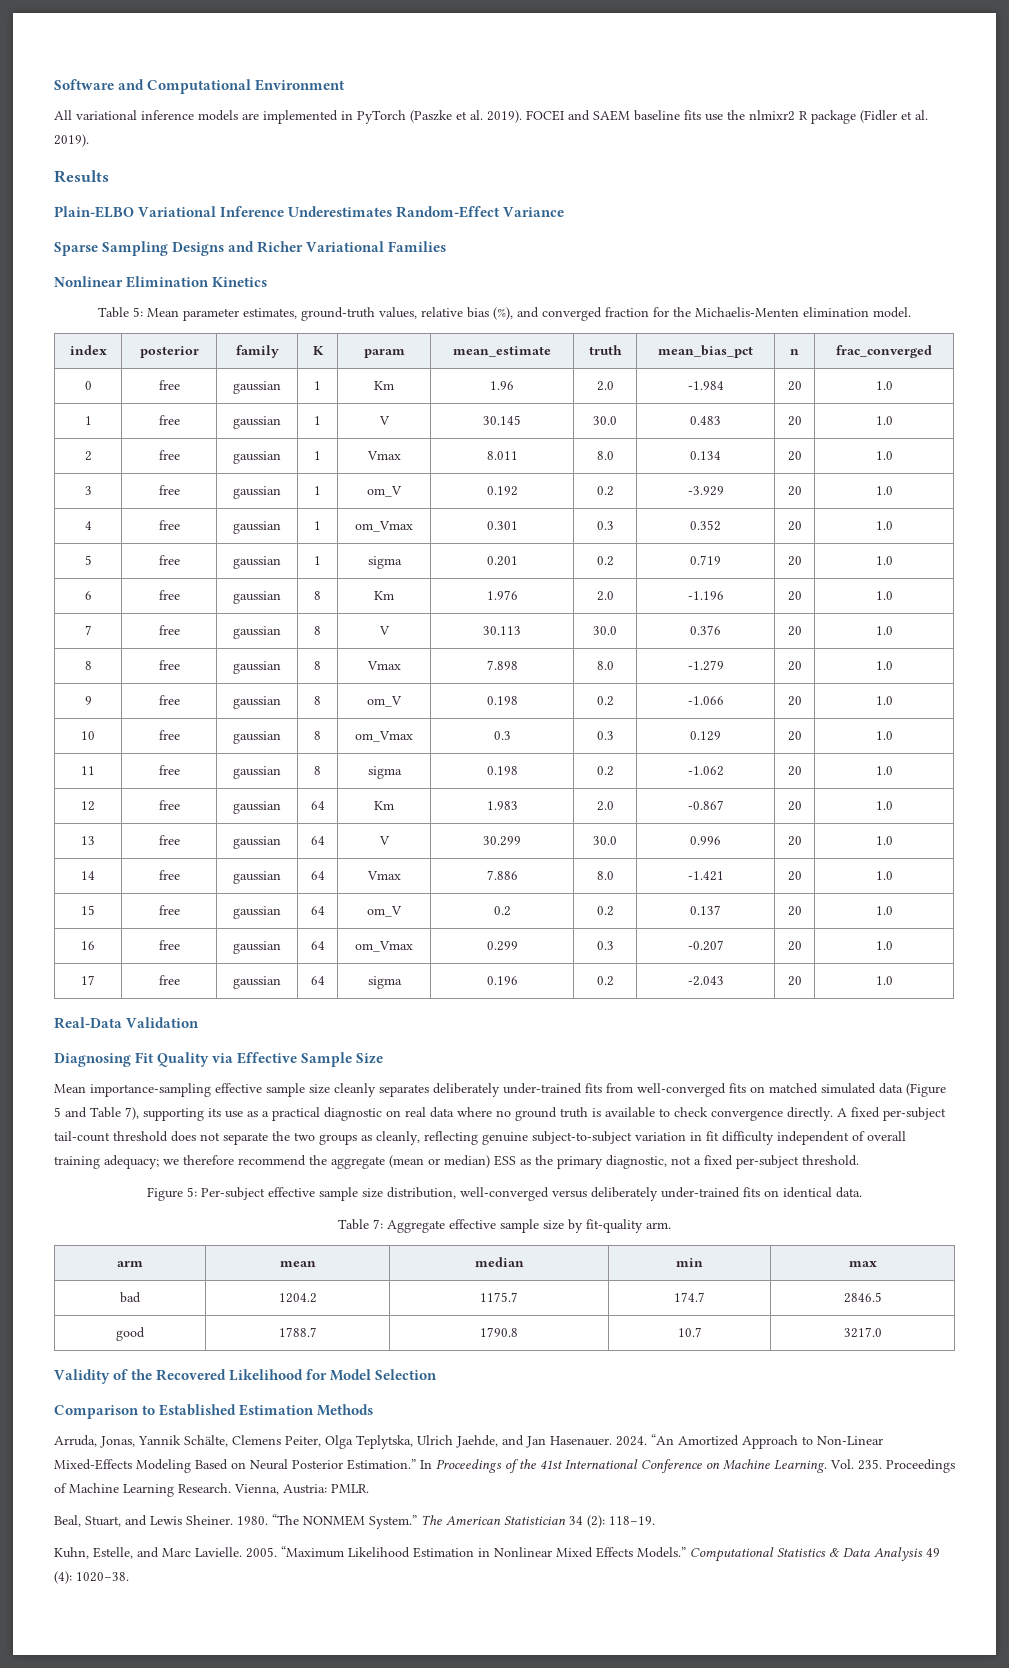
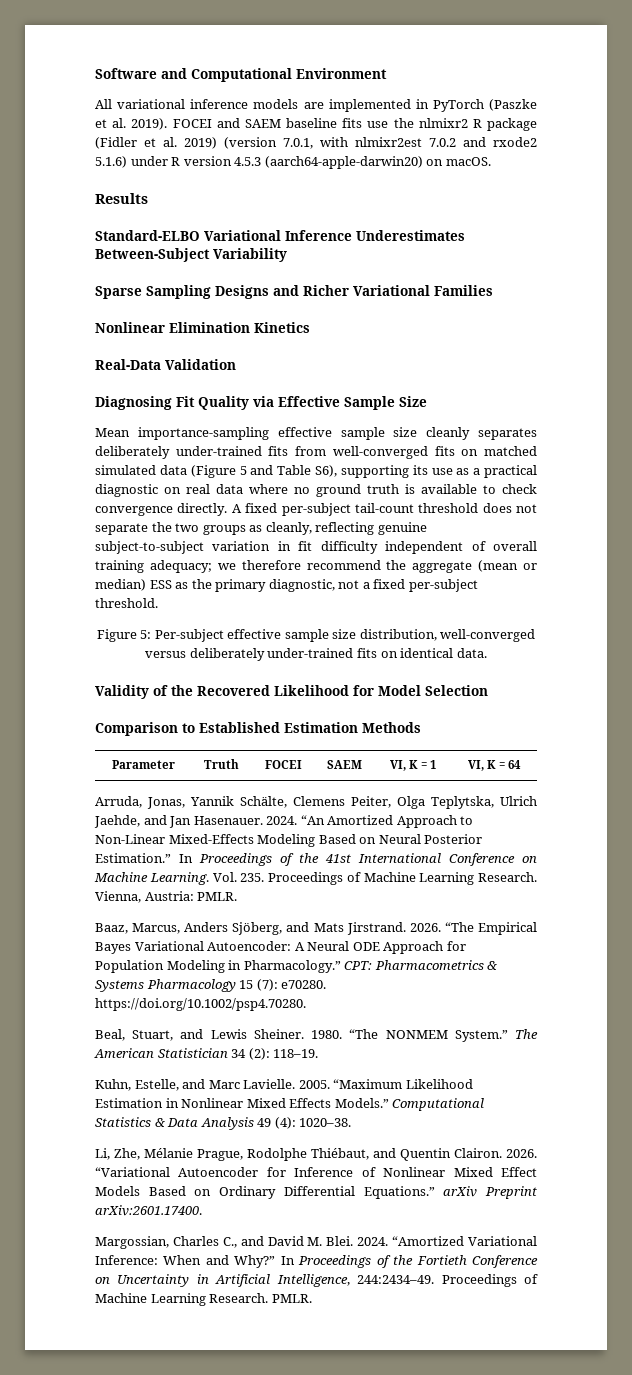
- FOCEI and SAEM baseline fits use the nlmixr2 R package (Fidler et al. 2019).
+ FOCEI and SAEM baseline fits use the nlmixr2 R package (Fidler et al. 2019) (version 7.0.1, with nlmixr2est 7.0.2 and rxode2 5.1.6) under R version 4.5.3 (aarch64-apple-darwin20) on macOS.
- Plain-ELBO Variational Inference Underestimates Random-Effect Variance
+ Standard-ELBO Variational Inference Underestimates Between-Subject Variability
- Table 5: Mean parameter estimates, ground-truth values, relative bias (%), and converged fraction for the Michaelis-Menten elimination model.
- index | posterior | family | K | param | mean_estimate | truth | mean_bias_pct | n | frac_converged
- 0 | free | gaussian | 1 | Km | 1.96 | 2.0 | -1.984 | 20 | 1.0
- 1 | free | gaussian | 1 | V | 30.145 | 30.0 | 0.483 | 20 | 1.0
- 2 | free | gaussian | 1 | Vmax | 8.011 | 8.0 | 0.134 | 20 | 1.0
- 3 | free | gaussian | 1 | om_V | 0.192 | 0.2 | -3.929 | 20 | 1.0
- 4 | free | gaussian | 1 | om_Vmax | 0.301 | 0.3 | 0.352 | 20 | 1.0
- 5 | free | gaussian | 1 | sigma | 0.201 | 0.2 | 0.719 | 20 | 1.0
- 6 | free | gaussian | 8 | Km | 1.976 | 2.0 | -1.196 | 20 | 1.0
- 7 | free | gaussian | 8 | V | 30.113 | 30.0 | 0.376 | 20 | 1.0
- 8 | free | gaussian | 8 | Vmax | 7.898 | 8.0 | -1.279 | 20 | 1.0
- 9 | free | gaussian | 8 | om_V | 0.198 | 0.2 | -1.066 | 20 | 1.0
- 10 | free | gaussian | 8 | om_Vmax | 0.3 | 0.3 | 0.129 | 20 | 1.0
- 11 | free | gaussian | 8 | sigma | 0.198 | 0.2 | -1.062 | 20 | 1.0
- 12 | free | gaussian | 64 | Km | 1.983 | 2.0 | -0.867 | 20 | 1.0
- 13 | free | gaussian | 64 | V | 30.299 | 30.0 | 0.996 | 20 | 1.0
- 14 | free | gaussian | 64 | Vmax | 7.886 | 8.0 | -1.421 | 20 | 1.0
- 15 | free | gaussian | 64 | om_V | 0.2 | 0.2 | 0.137 | 20 | 1.0
- 16 | free | gaussian | 64 | om_Vmax | 0.299 | 0.3 | -0.207 | 20 | 1.0
- 17 | free | gaussian | 64 | sigma | 0.196 | 0.2 | -2.043 | 20 | 1.0
- Mean importance-sampling effective sample size cleanly separates deliberately under-trained fits from well-converged fits on matched simulated data (Figure 5 and Table 7), supporting its use as a practical diagnostic on real data where no ground truth is available to check convergence directly.
+ Mean importance-sampling effective sample size cleanly separates deliberately under-trained fits from well-converged fits on matched simulated data (Figure 5 and Table S6), supporting its use as a practical diagnostic on real data where no ground truth is available to check convergence directly.
- Table 7: Aggregate effective sample size by fit-quality arm.
- arm | mean | median | min | max
- bad | 1204.2 | 1175.7 | 174.7 | 2846.5
- good | 1788.7 | 1790.8 | 10.7 | 3217.0
+ Parameter | Truth | FOCEI | SAEM | VI, K = 1 | VI, K = 64
+ Baaz, Marcus, Anders Sjöberg, and Mats Jirstrand. 2026. “The Empirical Bayes Variational Autoencoder: A Neural ODE Approach for Population Modeling in Pharmacology.” CPT: Pharmacometrics & Systems Pharmacology 15 (7): e70280. https://doi.org/10.1002/psp4.70280.
+ Li, Zhe, Mélanie Prague, Rodolphe Thiébaut, and Quentin Clairon. 2026. “Variational Autoencoder for Inference of Nonlinear Mixed Effect Models Based on Ordinary Differential Equations.” arXiv Preprint arXiv:2601.17400.
+ Margossian, Charles C., and David M. Blei. 2024. “Amortized Variational Inference: When and Why?” In Proceedings of the Fortieth Conference on Uncertainty in Artificial Intelligence, 244:2434–49. Proceedings of Machine Learning Research. PMLR.

